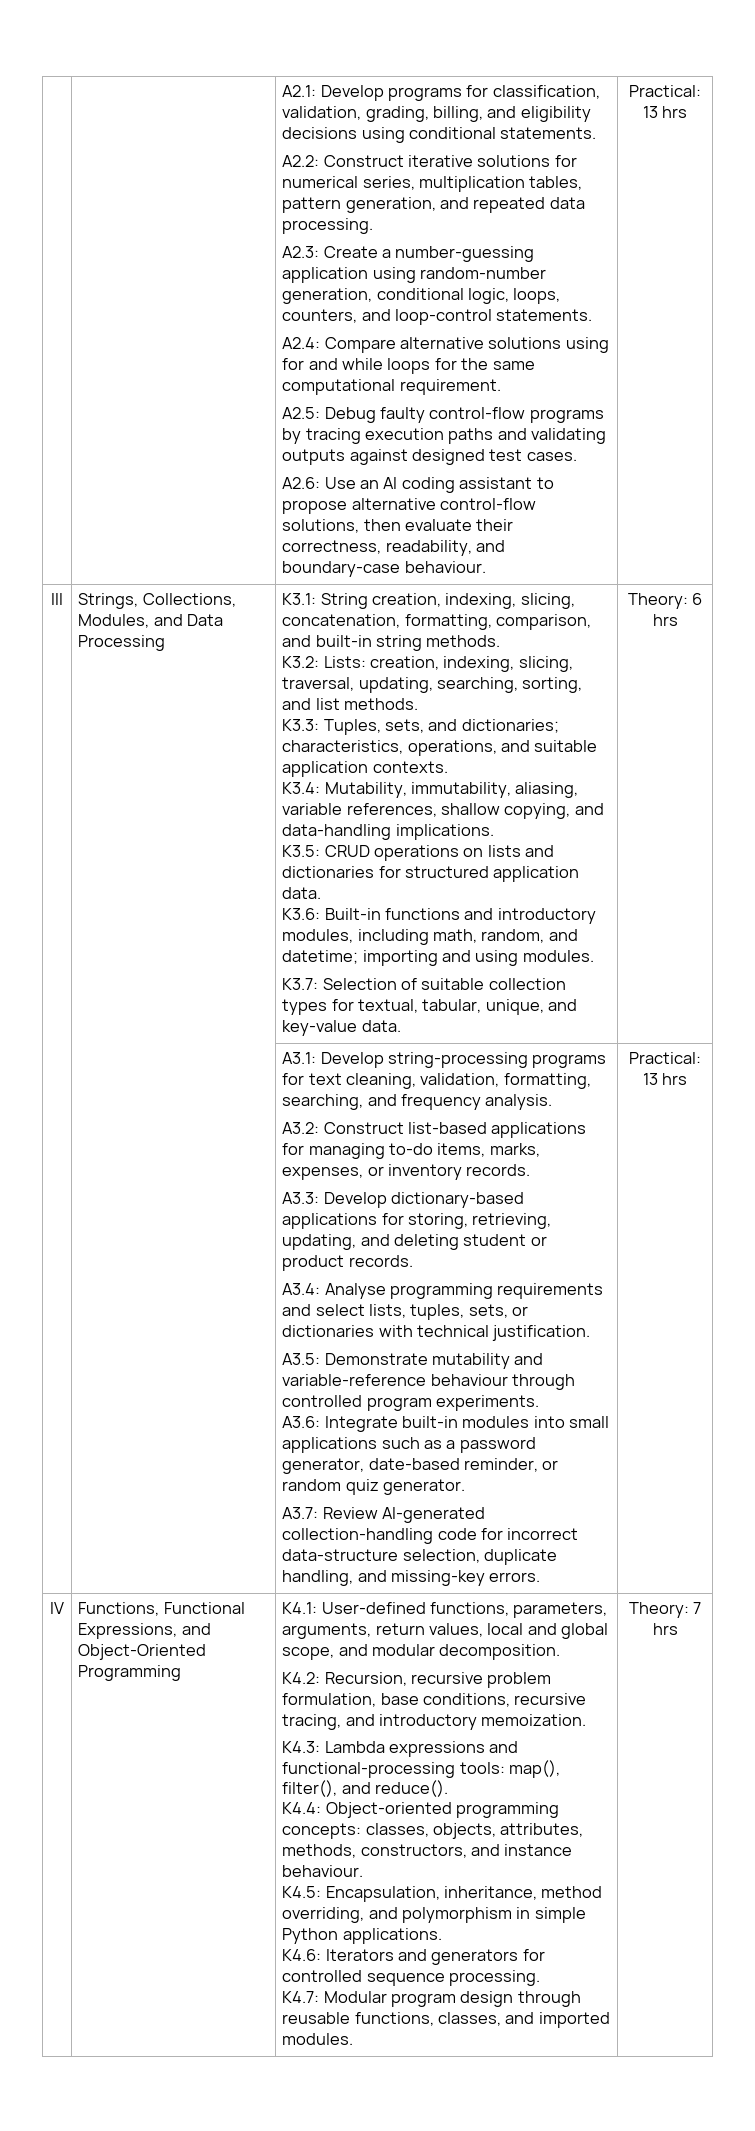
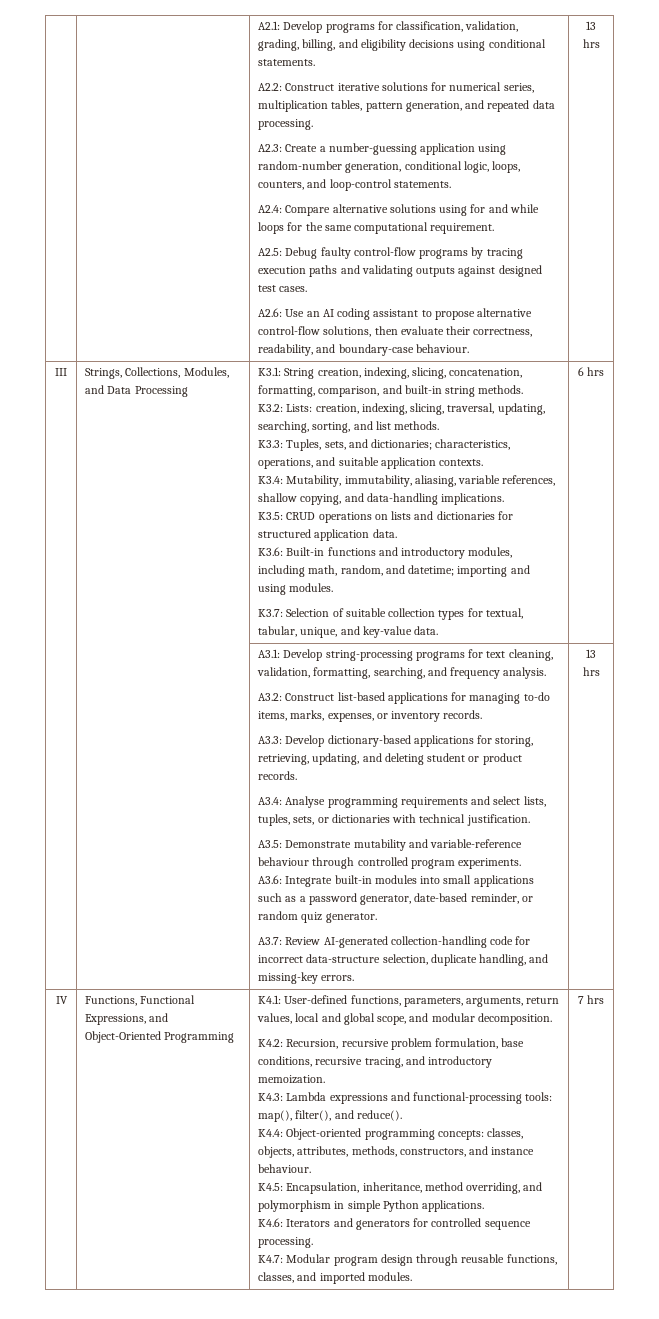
- A2.6: Use an AI coding assistant to propose alternative control-flow solutions, then evaluate their correctness, readability, and boundary-case behaviour. | Practical: 13 hrs
+ A2.6: Use an AI coding assistant to propose alternative control-flow solutions, then evaluate their correctness, readability, and boundary-case behaviour. | 13 hrs
- Theory: 6 hrs
+ 6 hrs
- A3.7: Review AI-generated collection-handling code for incorrect data-structure selection, duplicate handling, and missing-key errors. | Practical: 13 hrs
+ A3.7: Review AI-generated collection-handling code for incorrect data-structure selection, duplicate handling, and missing-key errors. | 13 hrs
- Theory: 7 hrs
+ 7 hrs

